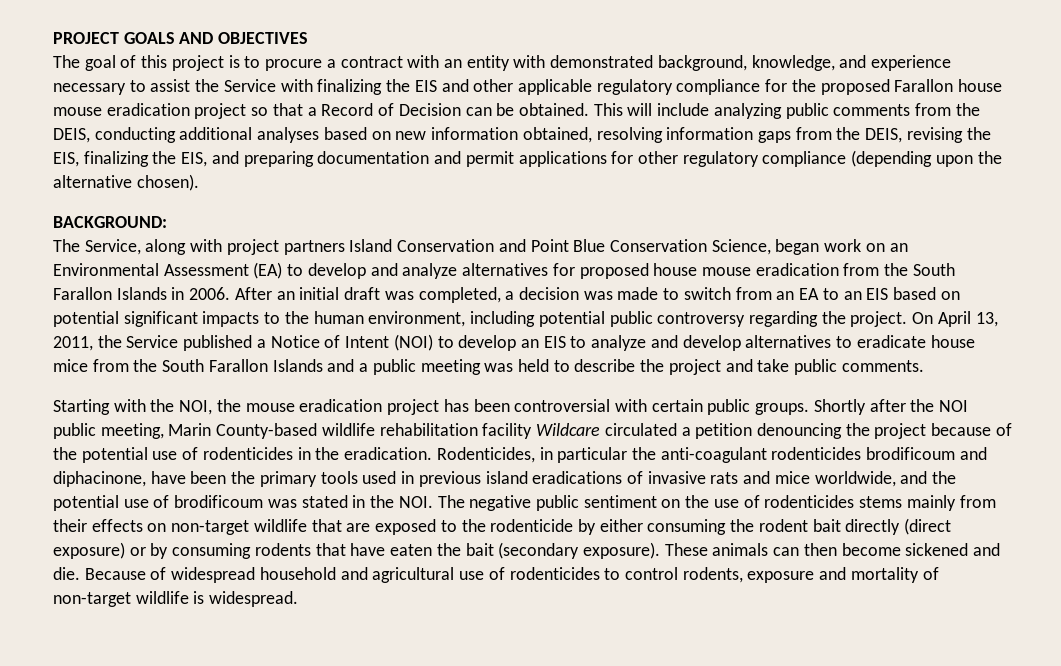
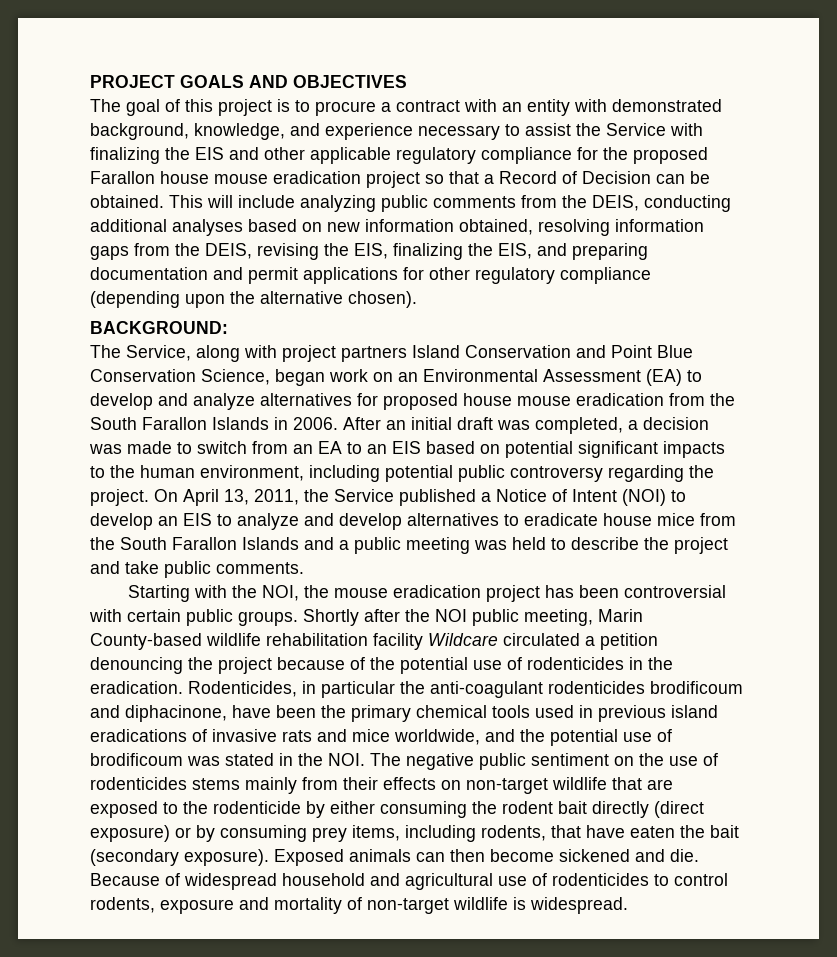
- Rodenticides, in particular the anti-coagulant rodenticides brodificoum and diphacinone, have been the primary tools used in previous island eradications of invasive rats and mice worldwide, and the potential use of brodificoum was stated in the NOI. The negative public sentiment on the use of rodenticides stems mainly from their effects on non-target wildlife that are exposed to the rodenticide by either consuming the rodent bait directly (direct exposure) or by consuming rodents that have eaten the bait (secondary exposure).
+ Rodenticides, in particular the anti-coagulant rodenticides brodificoum and diphacinone, have been the primary chemical tools used in previous island eradications of invasive rats and mice worldwide, and the potential use of brodificoum was stated in the NOI. The negative public sentiment on the use of rodenticides stems mainly from their effects on non-target wildlife that are exposed to the rodenticide by either consuming the rodent bait directly (direct exposure) or by consuming prey items, including rodents, that have eaten the bait (secondary exposure).
- These animals can then become sickened and die.
+ Exposed animals can then become sickened and die.

